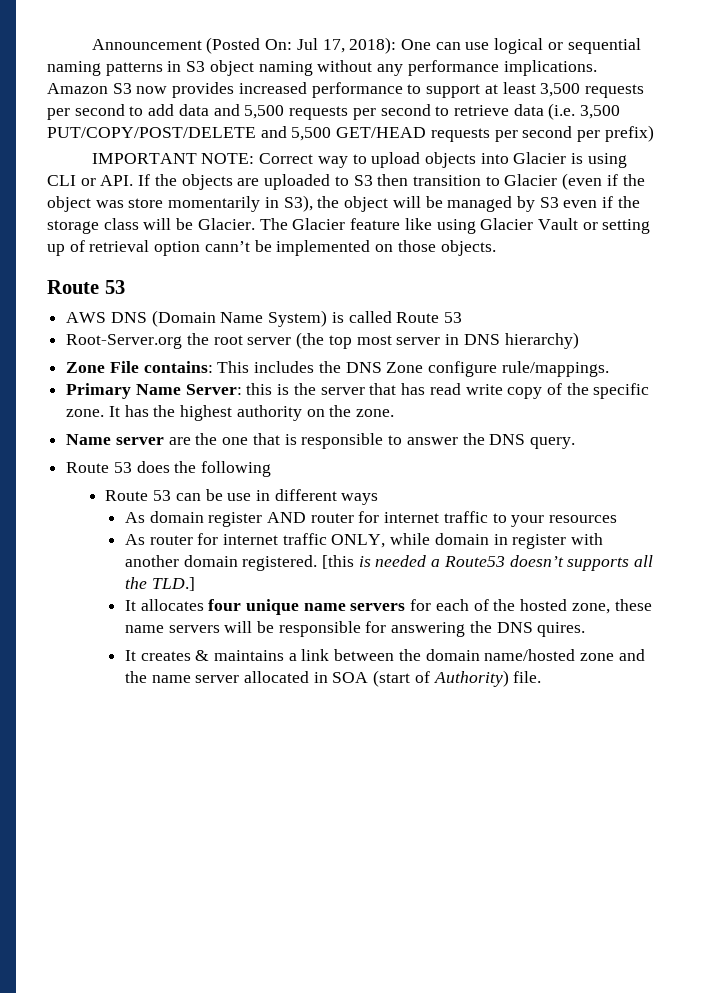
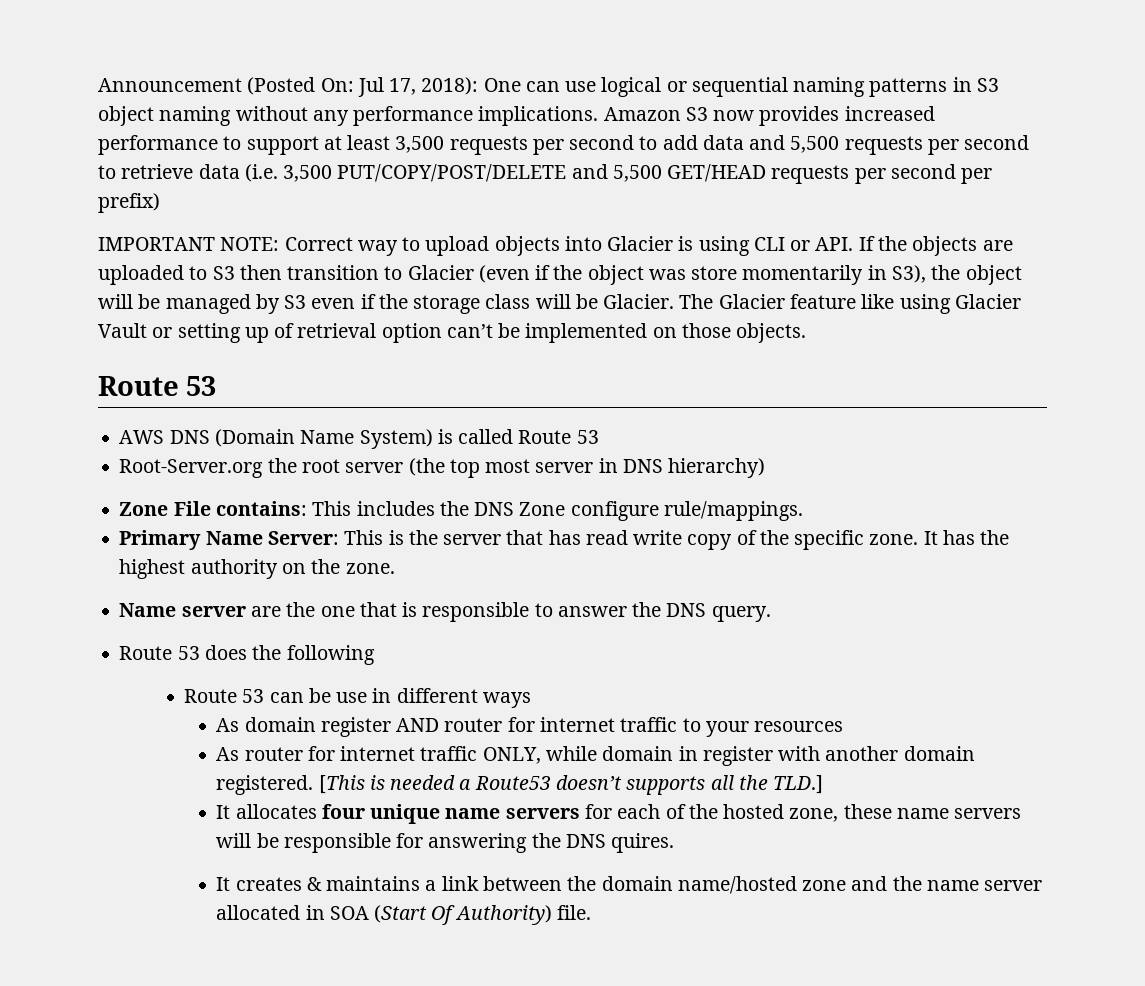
- The Glacier feature like using Glacier Vault or setting up of retrieval option cann’t be implemented on those objects.
+ The Glacier feature like using Glacier Vault or setting up of retrieval option can’t be implemented on those objects.
- Primary Name Server: this is the server that has read write copy of the specific zone.
+ Primary Name Server: This is the server that has read write copy of the specific zone.
- [this is needed a Route53 doesn’t supports all the TLD.]
+ [This is needed a Route53 doesn’t supports all the TLD.]
- It creates & maintains a link between the domain name/hosted zone and the name server allocated in SOA (start of Authority) file.
+ It creates & maintains a link between the domain name/hosted zone and the name server allocated in SOA (Start Of Authority) file.

